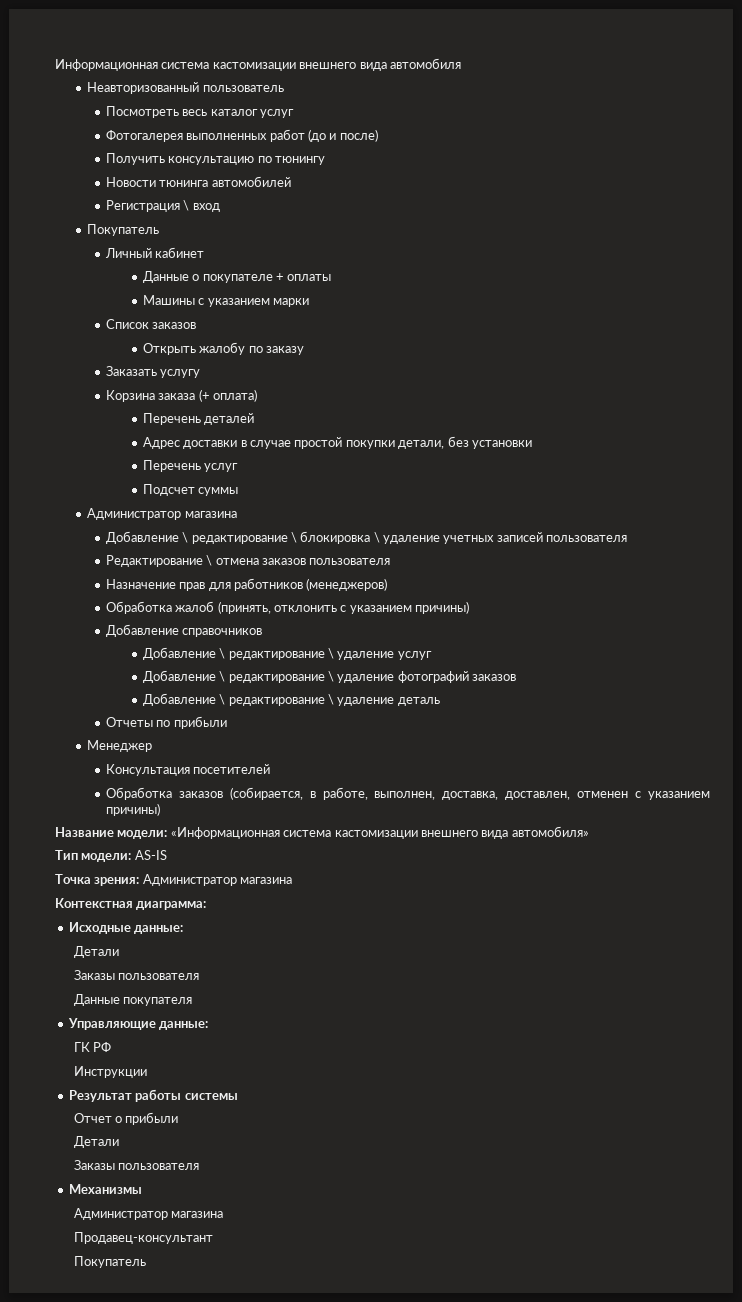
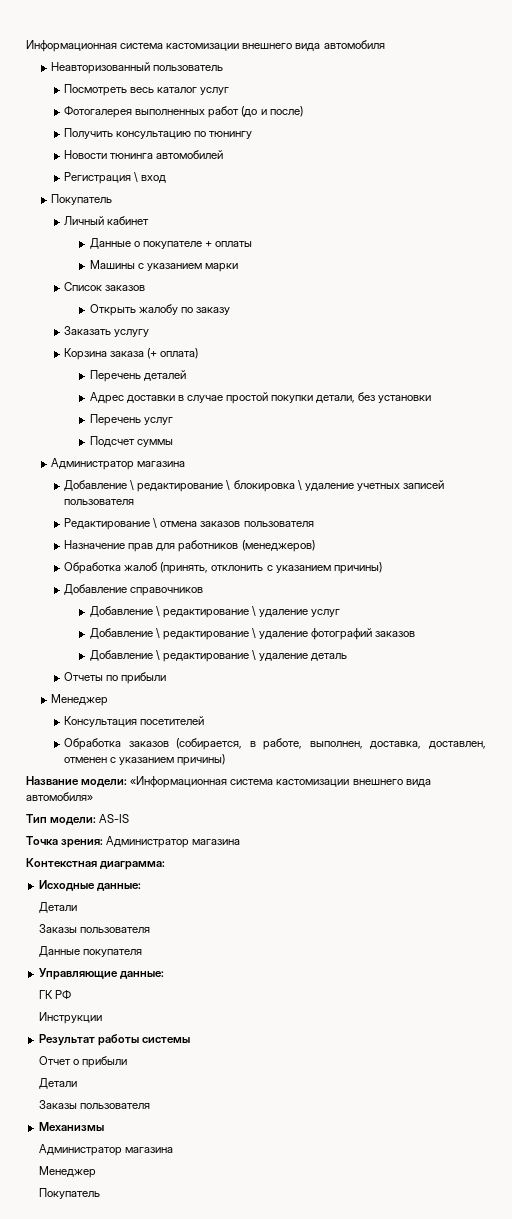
  Механизмы
  Администратор магазина
- Продавец-консультант
+ Менеджер

